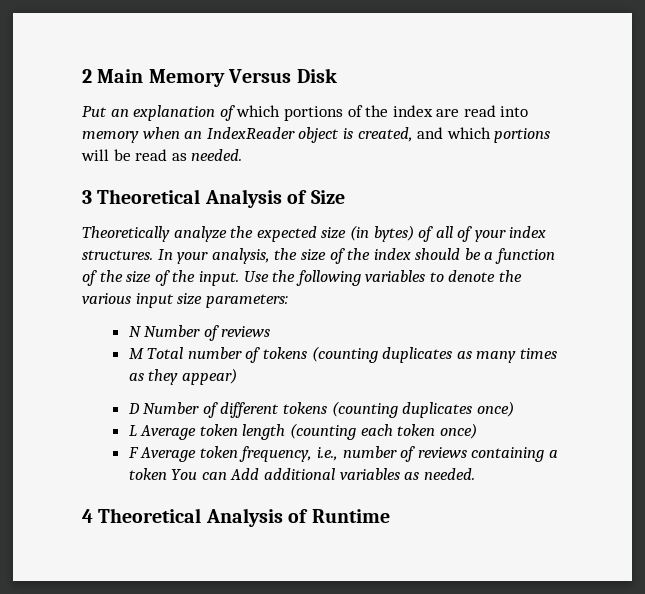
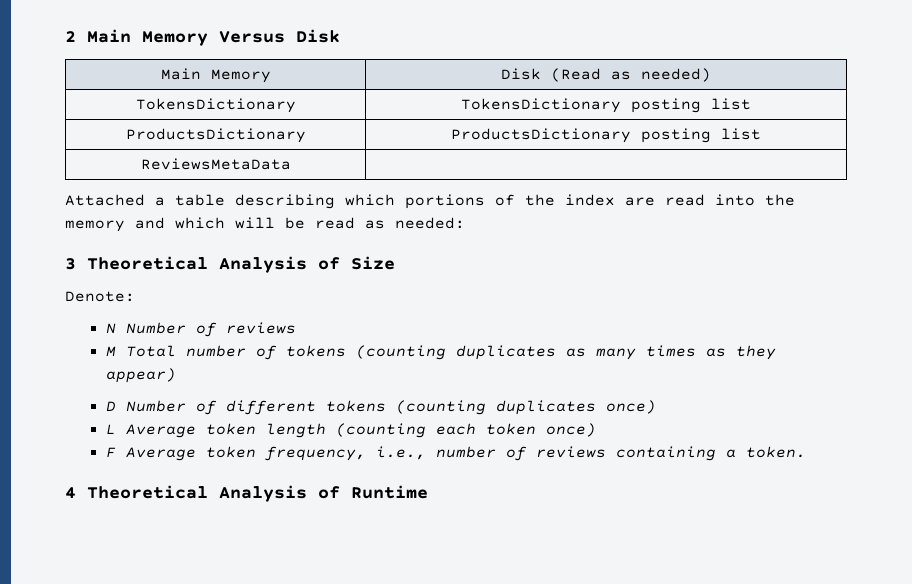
- Put an explanation of which portions of the index are read into memory when an IndexReader object is created, and which portions will be read as needed.
+ Main Memory | Disk (Read as needed)
+ TokensDictionary | TokensDictionary posting list
+ ProductsDictionary | ProductsDictionary posting list
+ ReviewsMetaData |
+ Attached a table describing which portions of the index are read into the memory and which will be read as needed:
- Theoretically analyze the expected size (in bytes) of all of your index structures. In your analysis, the size of the index should be a function of the size of the input. Use the following variables to denote the various input size parameters:
+ Denote:
- F Average token frequency, i.e., number of reviews containing a token You can Add additional variables as needed.
+ F Average token frequency, i.e., number of reviews containing a token.

